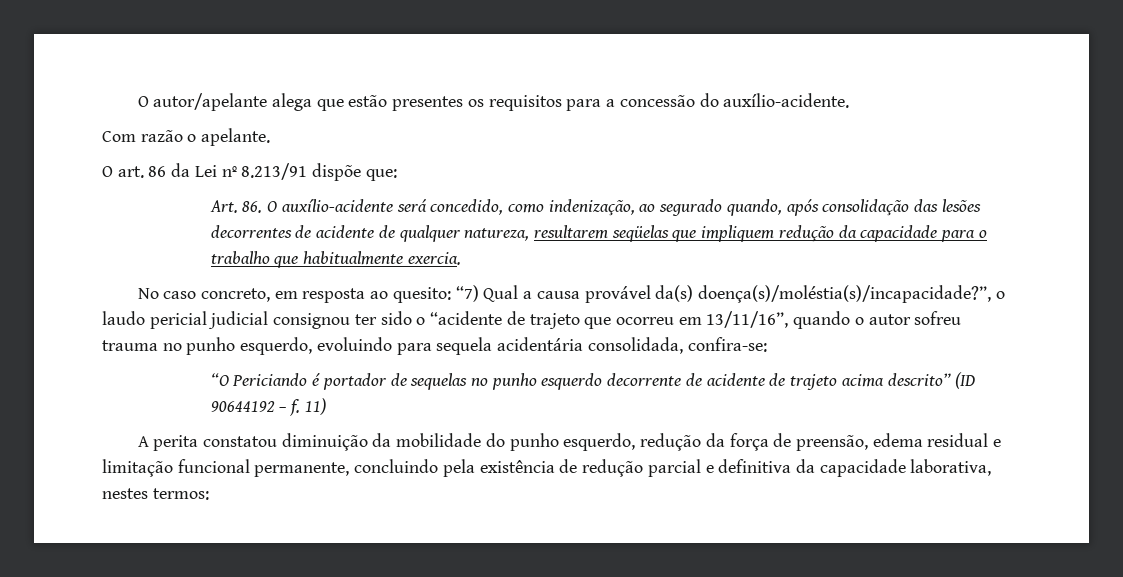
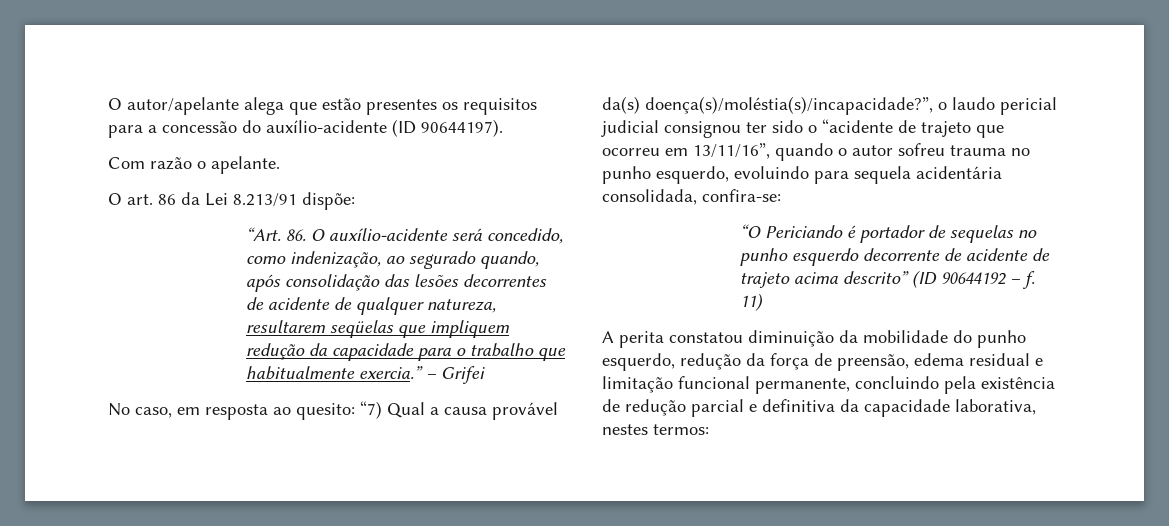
- O autor/apelante alega que estão presentes os requisitos para a concessão do auxílio-acidente.
+ O autor/apelante alega que estão presentes os requisitos para a concessão do auxílio-acidente (ID 90644197).
- O art. 86 da Lei nº 8.213/91 dispõe que:
- Art. 86. O auxílio-acidente será concedido, como indenização, ao segurado quando, após consolidação das lesões decorrentes de acidente de qualquer natureza, resultarem seqüelas que impliquem redução da capacidade para o trabalho que habitualmente exercia.
+ O art. 86 da Lei 8.213/91 dispõe:
+ “Art. 86. O auxílio-acidente será concedido, como indenização, ao segurado quando, após consolidação das lesões decorrentes de acidente de qualquer natureza, resultarem seqüelas que impliquem redução da capacidade para o trabalho que habitualmente exercia.” – Grifei
- No caso concreto, em resposta ao quesito: “7) Qual a causa provável da(s) doença(s)/moléstia(s)/incapacidade?”, o laudo pericial judicial consignou ter sido o “acidente de trajeto que ocorreu em 13/11/16”, quando o autor sofreu trauma no punho esquerdo, evoluindo para sequela acidentária consolidada, confira-se:
+ No caso, em resposta ao quesito: “7) Qual a causa provável da(s) doença(s)/moléstia(s)/incapacidade?”, o laudo pericial judicial consignou ter sido o “acidente de trajeto que ocorreu em 13/11/16”, quando o autor sofreu trauma no punho esquerdo, evoluindo para sequela acidentária consolidada, confira-se:

